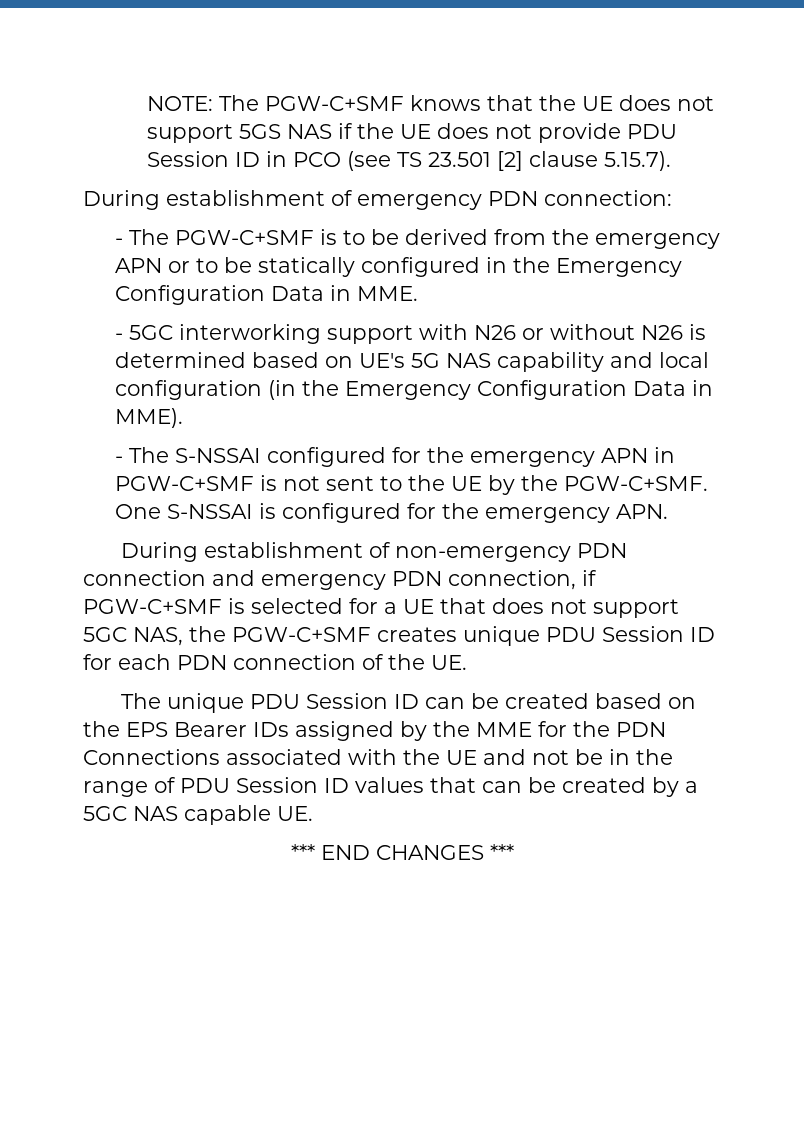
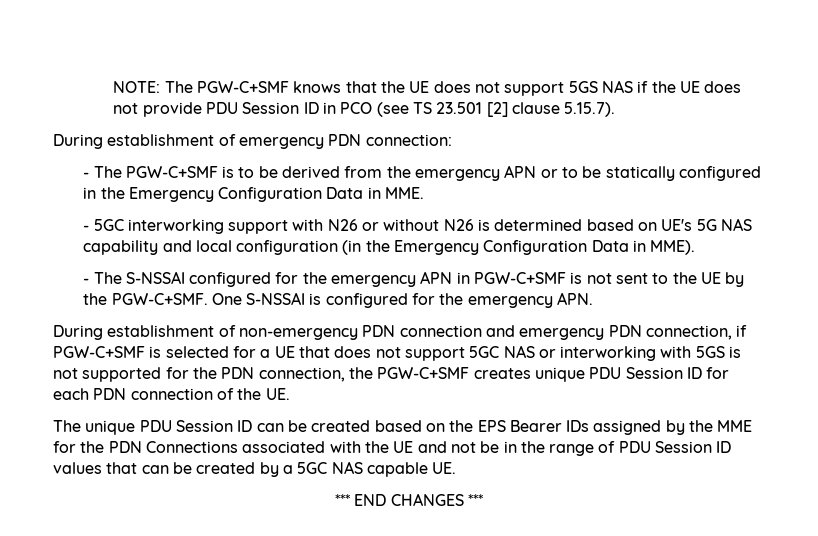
- During establishment of non-emergency PDN connection and emergency PDN connection, if PGW-C+SMF is selected for a UE that does not support 5GC NAS, the PGW-C+SMF creates unique PDU Session ID for each PDN connection of the UE.
+ During establishment of non-emergency PDN connection and emergency PDN connection, if PGW-C+SMF is selected for a UE that does not support 5GC NAS or interworking with 5GS is not supported for the PDN connection, the PGW-C+SMF creates unique PDU Session ID for each PDN connection of the UE.

